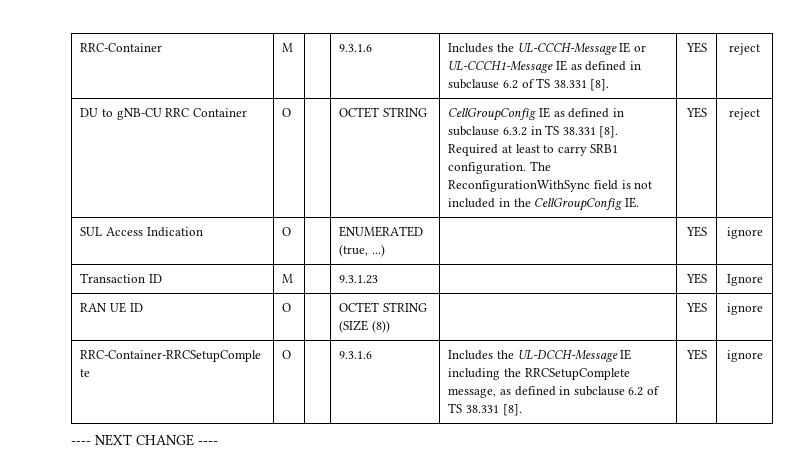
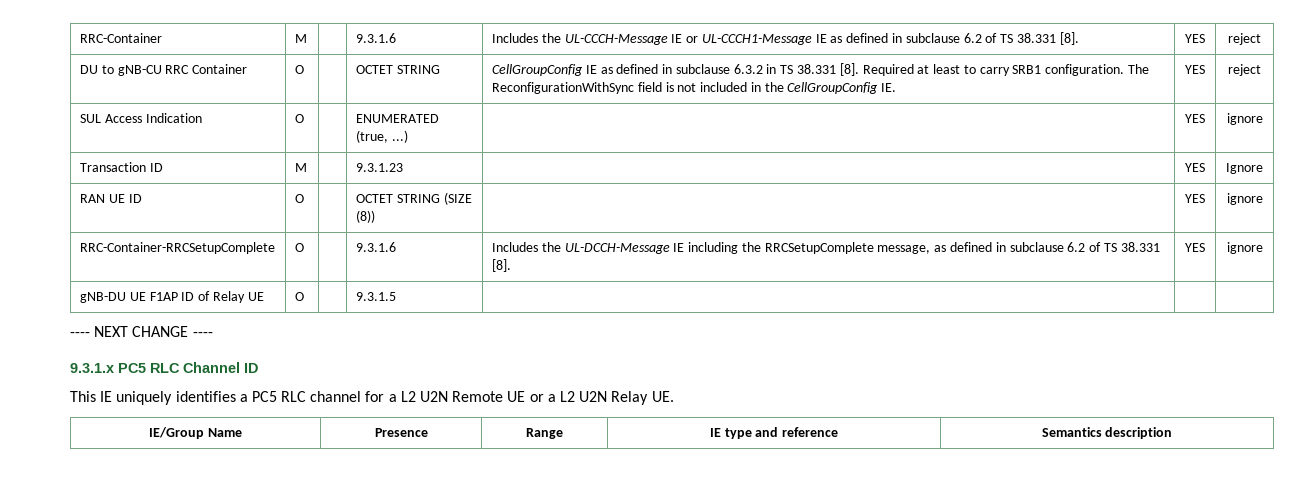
+ gNB-DU UE F1AP ID of Relay UE | O | | 9.3.1.5 | | |
  ---- NEXT CHANGE ----
+ 9.3.1.x PC5 RLC Channel ID
+ This IE uniquely identifies a PC5 RLC channel for a L2 U2N Remote UE or a L2 U2N Relay UE.
+ IE/Group Name | Presence | Range | IE type and reference | Semantics description

